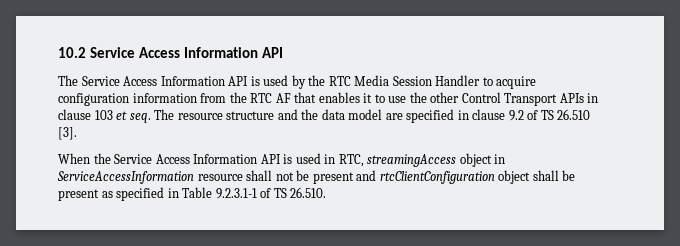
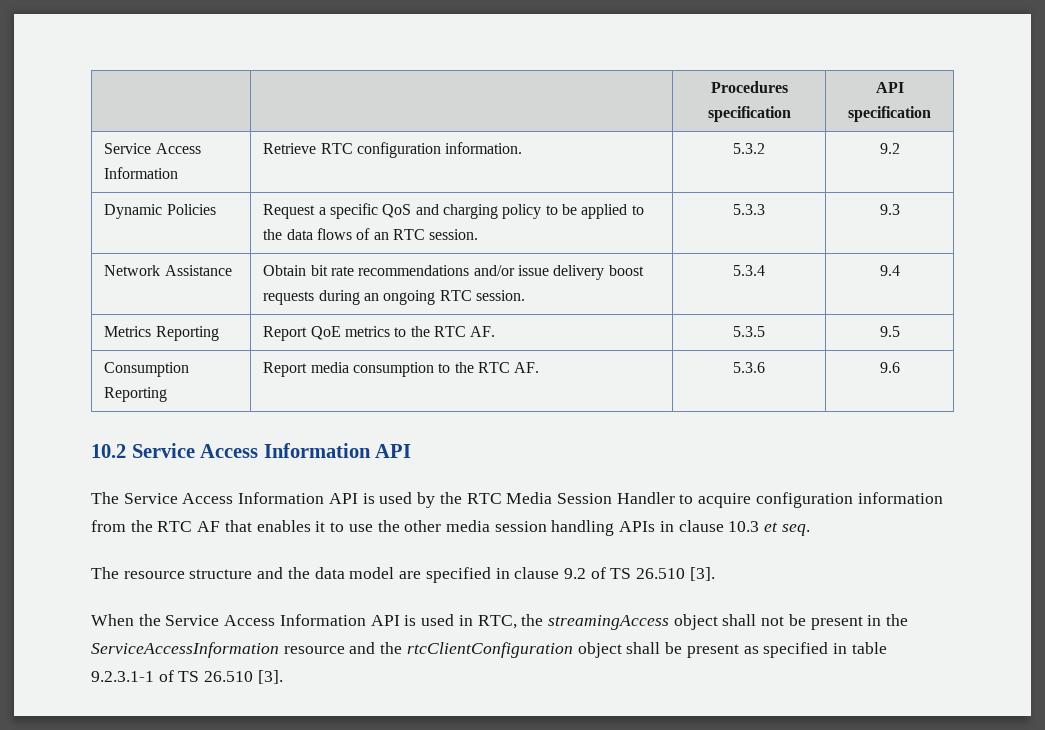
+ | | Procedures specification | API specification
+ Service Access Information | Retrieve RTC configuration information. | 5.3.2 | 9.2
+ Dynamic Policies | Request a specific QoS and charging policy to be applied to the data flows of an RTC session. | 5.3.3 | 9.3
+ Network Assistance | Obtain bit rate recommendations and/or issue delivery boost requests during an ongoing RTC session. | 5.3.4 | 9.4
+ Metrics Reporting | Report QoE metrics to the RTC AF. | 5.3.5 | 9.5
+ Consumption Reporting | Report media consumption to the RTC AF. | 5.3.6 | 9.6
- The Service Access Information API is used by the RTC Media Session Handler to acquire configuration information from the RTC AF that enables it to use the other Control Transport APIs in clause 103 et seq. The resource structure and the data model are specified in clause 9.2 of TS 26.510 [3].
+ The Service Access Information API is used by the RTC Media Session Handler to acquire configuration information from the RTC AF that enables it to use the other media session handling APIs in clause 10.3 et seq.
+ The resource structure and the data model are specified in clause 9.2 of TS 26.510 [3].
- When the Service Access Information API is used in RTC, streamingAccess object in ServiceAccessInformation resource shall not be present and rtcClientConfiguration object shall be present as specified in Table 9.2.3.1-1 of TS 26.510.
+ When the Service Access Information API is used in RTC, the streamingAccess object shall not be present in the ServiceAccessInformation resource and the rtcClientConfiguration object shall be present as specified in table 9.2.3.1-1 of TS 26.510 [3].

